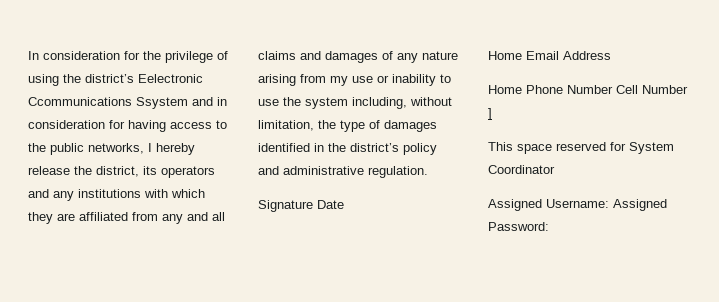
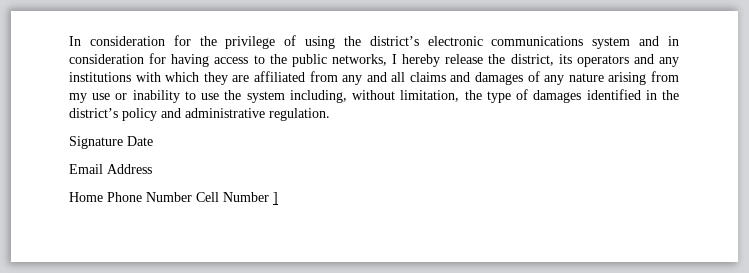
- In consideration for the privilege of using the district’s Eelectronic Ccommunications Ssystem and in consideration for having access to the public networks, I hereby release the district, its operators and any institutions with which they are affiliated from any and all claims and damages of any nature arising from my use or inability to use the system including, without limitation, the type of damages identified in the district’s policy and administrative regulation.
+ In consideration for the privilege of using the district’s electronic communications system and in consideration for having access to the public networks, I hereby release the district, its operators and any institutions with which they are affiliated from any and all claims and damages of any nature arising from my use or inability to use the system including, without limitation, the type of damages identified in the district’s policy and administrative regulation.
- Home Email Address
+ Email Address
- This space reserved for System Coordinator
- Assigned Username: Assigned Password:

